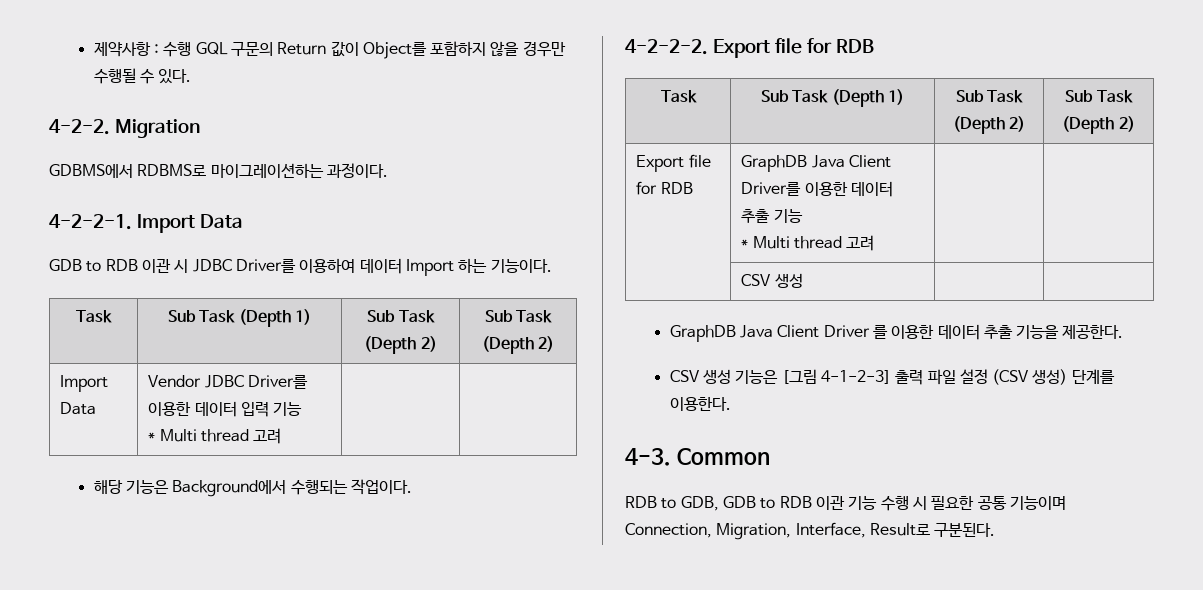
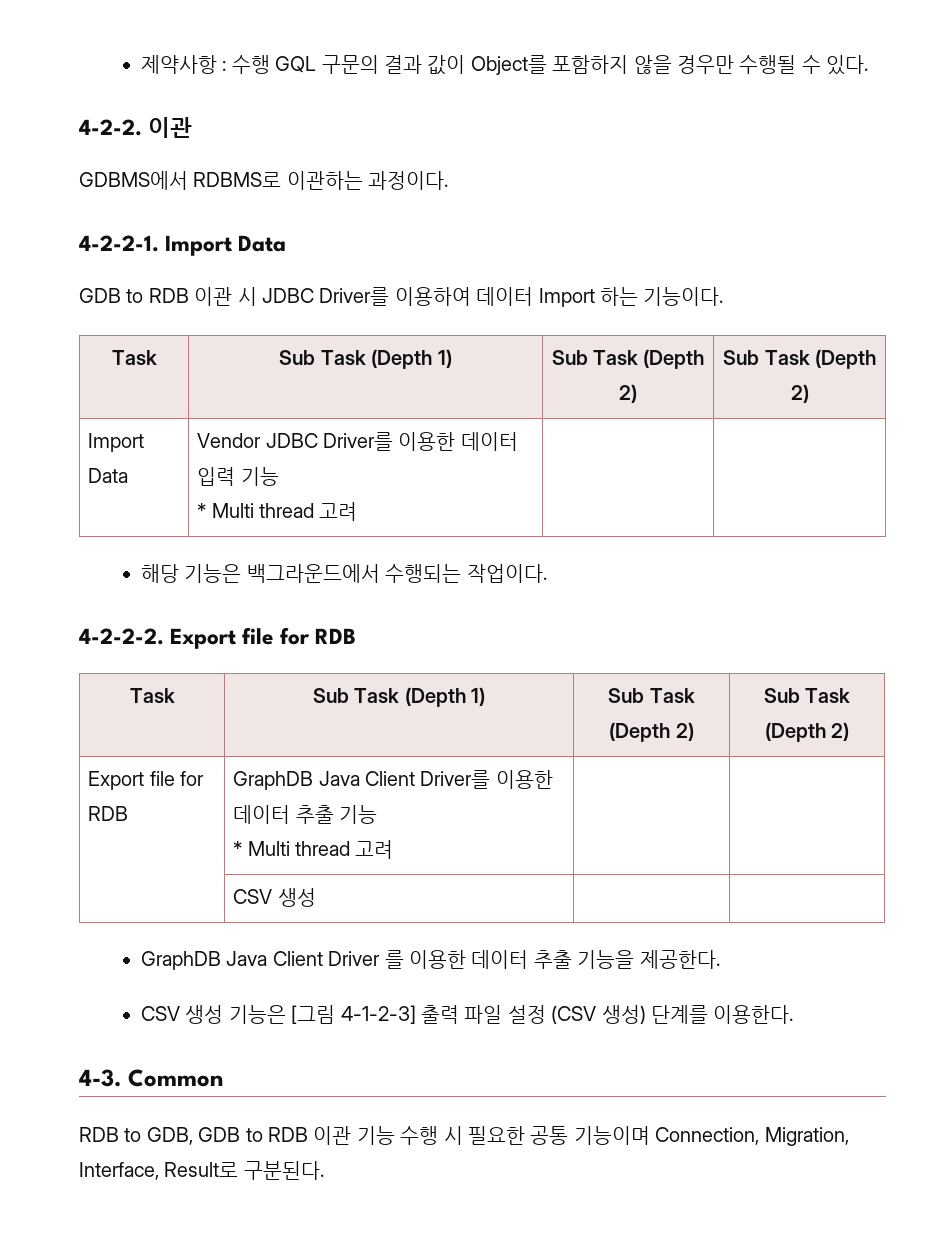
- 제약사항 : 수행 GQL 구문의 Return 값이 Object를 포함하지 않을 경우만 수행될 수 있다.
+ 제약사항 : 수행 GQL 구문의 결과 값이 Object를 포함하지 않을 경우만 수행될 수 있다.
- 4-2-2. Migration
+ 4-2-2. 이관
- GDBMS에서 RDBMS로 마이그레이션하는 과정이다.
+ GDBMS에서 RDBMS로 이관하는 과정이다.
- 해당 기능은 Background에서 수행되는 작업이다.
+ 해당 기능은 백그라운드에서 수행되는 작업이다.

